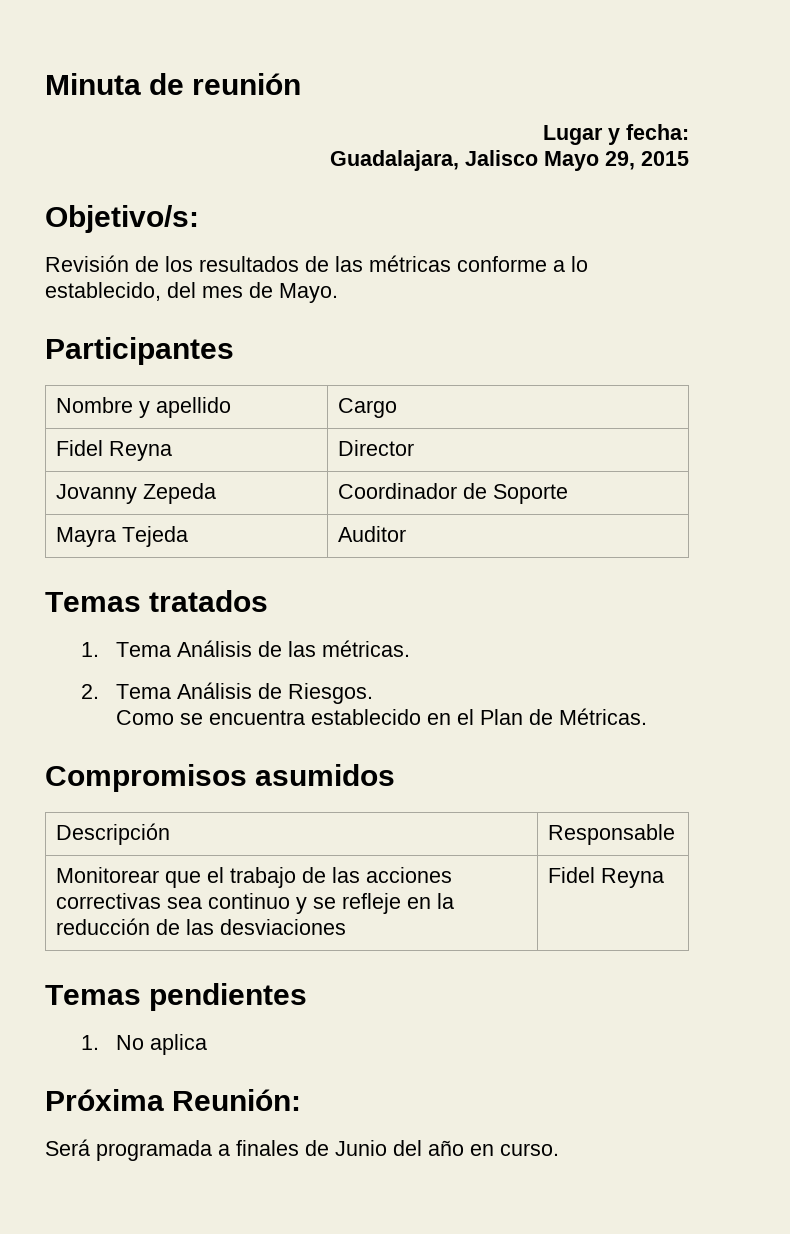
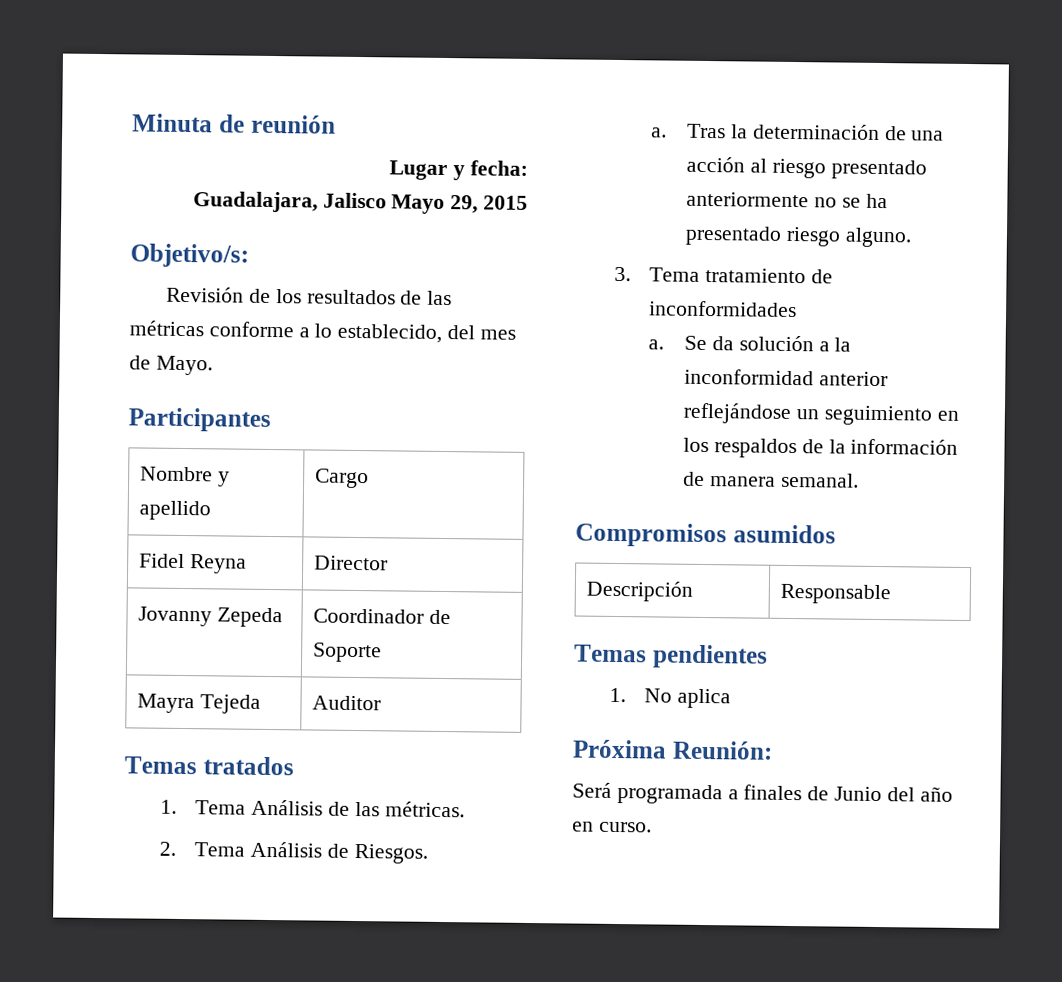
- Como se encuentra establecido en el Plan de Métricas.
+ a. Tras la determinación de una acción al riesgo presentado anteriormente no se ha presentado riesgo alguno.
+ 3. Tema tratamiento de inconformidades
+ a. Se da solución a la inconformidad anterior reflejándose un seguimiento en los respaldos de la información de manera semanal.
  Compromisos asumidos
  Descripción | Responsable
- Monitorear que el trabajo de las acciones correctivas sea continuo y se refleje en la reducción de las desviaciones | Fidel Reyna

